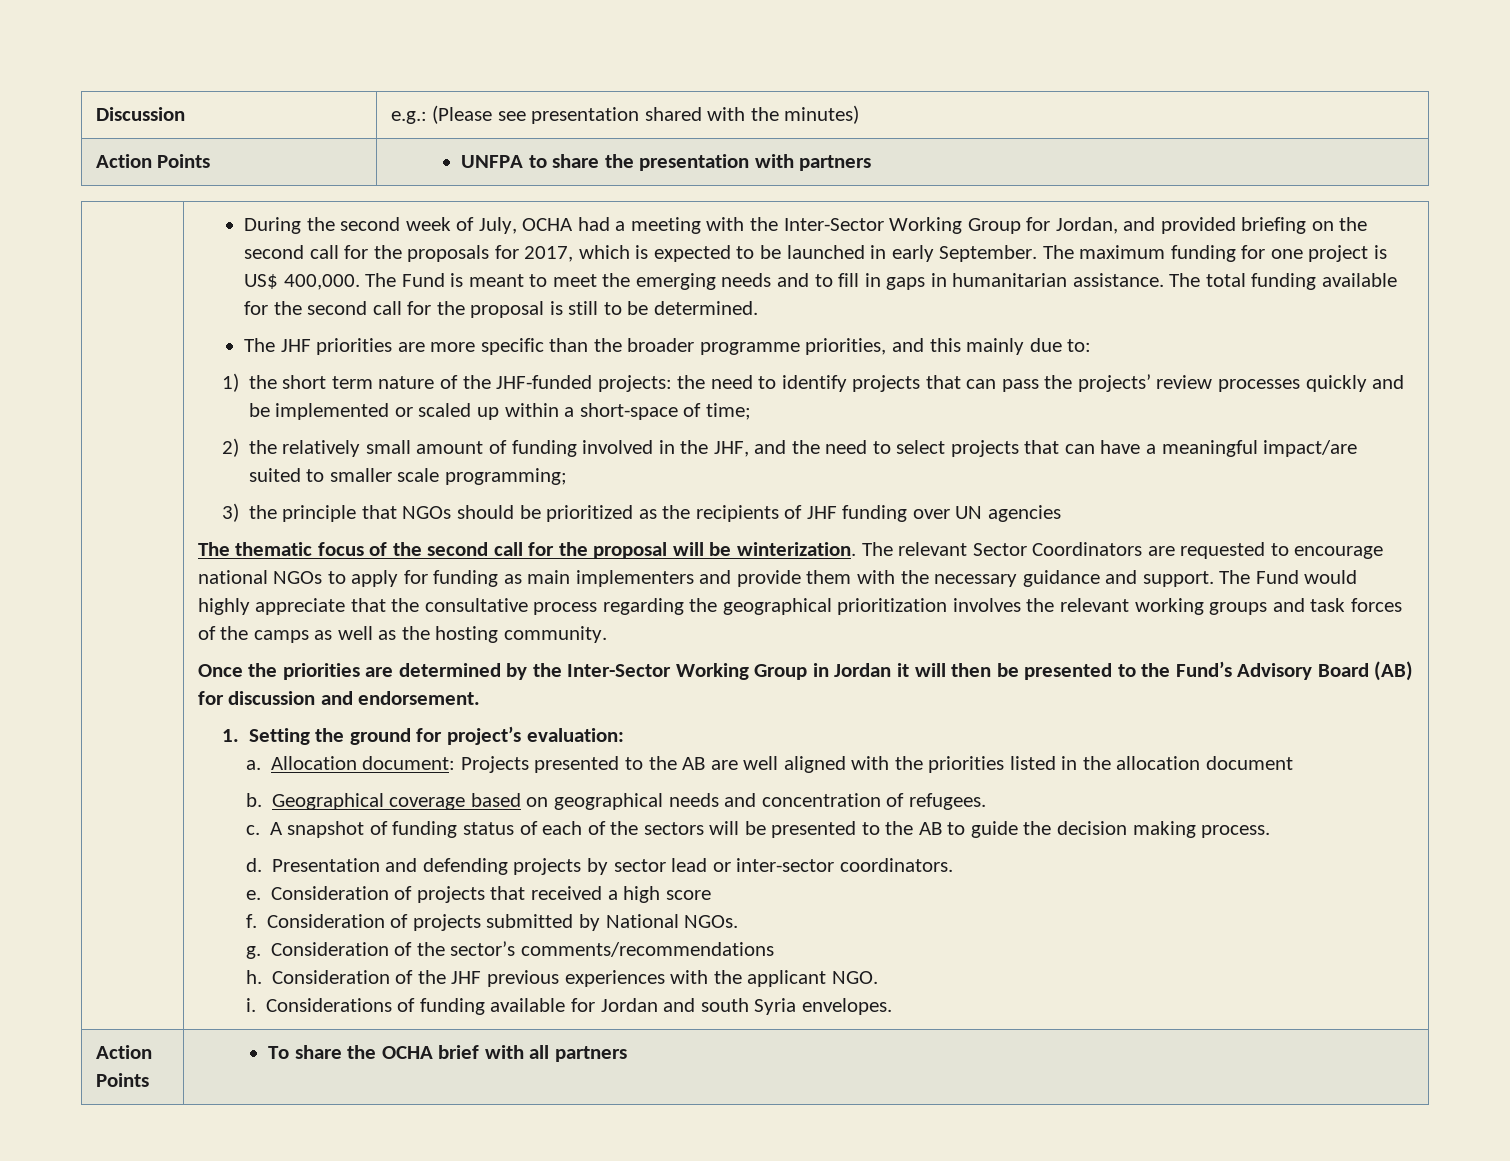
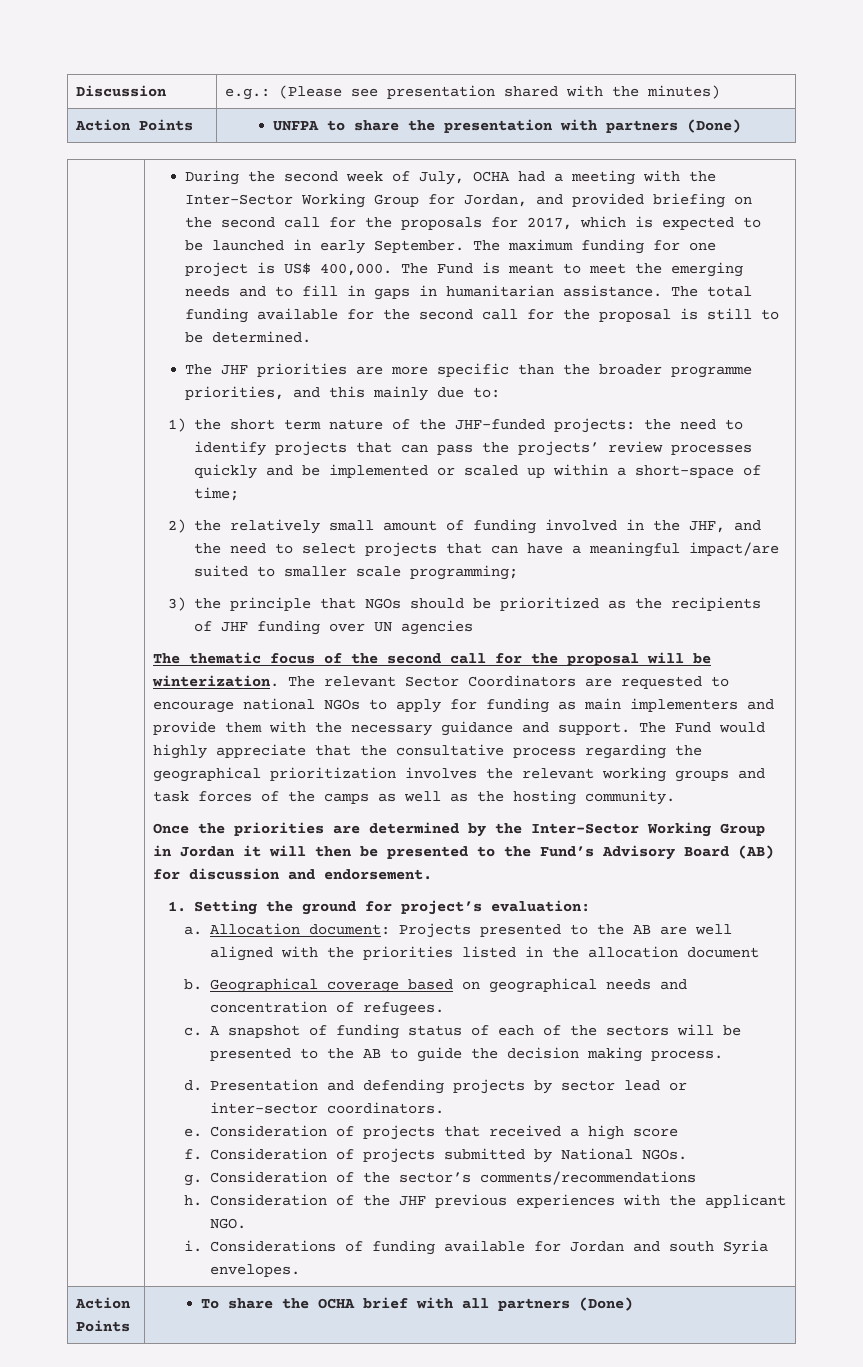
- Action Points | UNFPA to share the presentation with partners
+ Action Points | UNFPA to share the presentation with partners (Done)
- Action Points | To share the OCHA brief with all partners
+ Action Points | To share the OCHA brief with all partners (Done)

